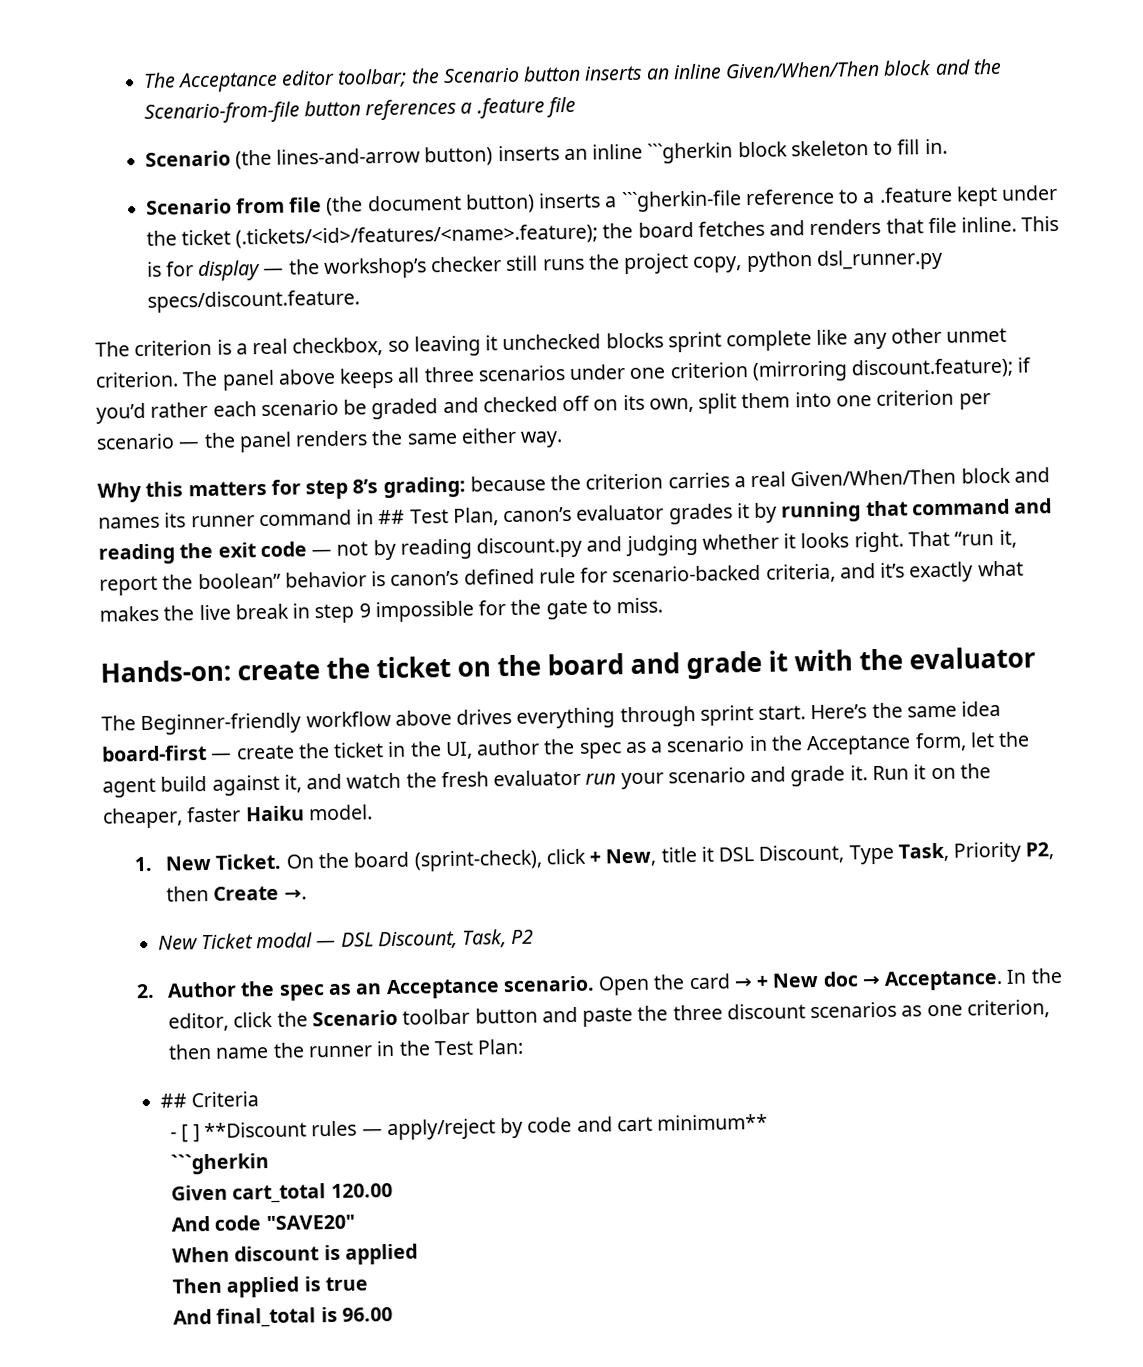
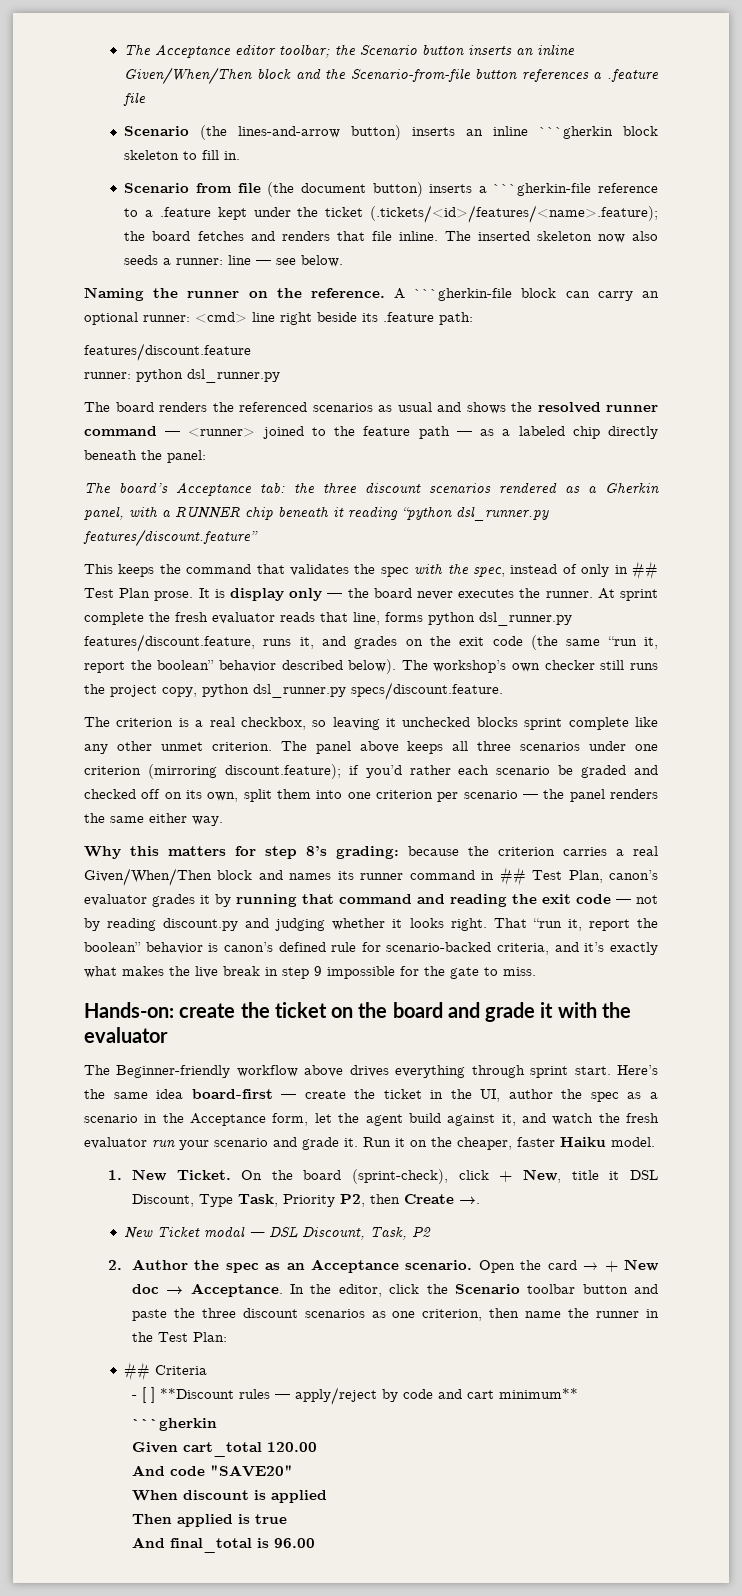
- This is for display — the workshop’s checker still runs the project copy, python dsl_runner.py specs/discount.feature.
+ The inserted skeleton now also seeds a runner: line — see below.
+ Naming the runner on the reference. A ```gherkin-file block can carry an optional runner: <cmd> line right beside its .feature path:
+ features/discount.feature
+ runner: python dsl_runner.py
+ The board renders the referenced scenarios as usual and shows the resolved runner command — <runner> joined to the feature path — as a labeled chip directly beneath the panel:
+ The board’s Acceptance tab: the three discount scenarios rendered as a Gherkin panel, with a RUNNER chip beneath it reading “python dsl_runner.py features/discount.feature”
+ This keeps the command that validates the spec with the spec, instead of only in ## Test Plan prose. It is display only — the board never executes the runner. At sprint complete the fresh evaluator reads that line, forms python dsl_runner.py features/discount.feature, runs it, and grades on the exit code (the same “run it, report the boolean” behavior described below). The workshop’s own checker still runs the project copy, python dsl_runner.py specs/discount.feature.

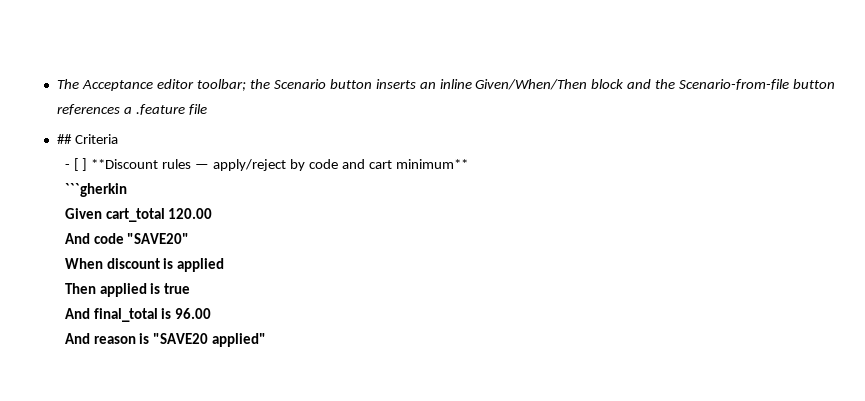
- Scenario (the lines-and-arrow button) inserts an inline ```gherkin block skeleton to fill in.
- Scenario from file (the document button) inserts a ```gherkin-file reference to a .feature kept under the ticket (.tickets/<id>/features/<name>.feature); the board fetches and renders that file inline. The inserted skeleton now also seeds a runner: line — see below.
- Naming the runner on the reference. A ```gherkin-file block can carry an optional runner: <cmd> line right beside its .feature path:
- features/discount.feature
- runner: python dsl_runner.py
- The board renders the referenced scenarios as usual and shows the resolved runner command — <runner> joined to the feature path — as a labeled chip directly beneath the panel:
- The board’s Acceptance tab: the three discount scenarios rendered as a Gherkin panel, with a RUNNER chip beneath it reading “python dsl_runner.py features/discount.feature”
- This keeps the command that validates the spec with the spec, instead of only in ## Test Plan prose. It is display only — the board never executes the runner. At sprint complete the fresh evaluator reads that line, forms python dsl_runner.py features/discount.feature, runs it, and grades on the exit code (the same “run it, report the boolean” behavior described below). The workshop’s own checker still runs the project copy, python dsl_runner.py specs/discount.feature.
- The criterion is a real checkbox, so leaving it unchecked blocks sprint complete like any other unmet criterion. The panel above keeps all three scenarios under one criterion (mirroring discount.feature); if you’d rather each scenario be graded and checked off on its own, split them into one criterion per scenario — the panel renders the same either way.
- Why this matters for step 8’s grading: because the criterion carries a real Given/When/Then block and names its runner command in ## Test Plan, canon’s evaluator grades it by running that command and reading the exit code — not by reading discount.py and judging whether it looks right. That “run it, report the boolean” behavior is canon’s defined rule for scenario-backed criteria, and it’s exactly what makes the live break in step 9 impossible for the gate to miss.
- Hands-on: create the ticket on the board and grade it with the evaluator
- The Beginner-friendly workflow above drives everything through sprint start. Here’s the same idea board-first — create the ticket in the UI, author the spec as a scenario in the Acceptance form, let the agent build against it, and watch the fresh evaluator run your scenario and grade it. Run it on the cheaper, faster Haiku model.
- 1. New Ticket. On the board (sprint-check), click + New, title it DSL Discount, Type Task, Priority P2, then Create →.
- New Ticket modal — DSL Discount, Task, P2
- 2. Author the spec as an Acceptance scenario. Open the card → + New doc → Acceptance. In the editor, click the Scenario toolbar button and paste the three discount scenarios as one criterion, then name the runner in the Test Plan:
+ And reason is "SAVE20 applied"

